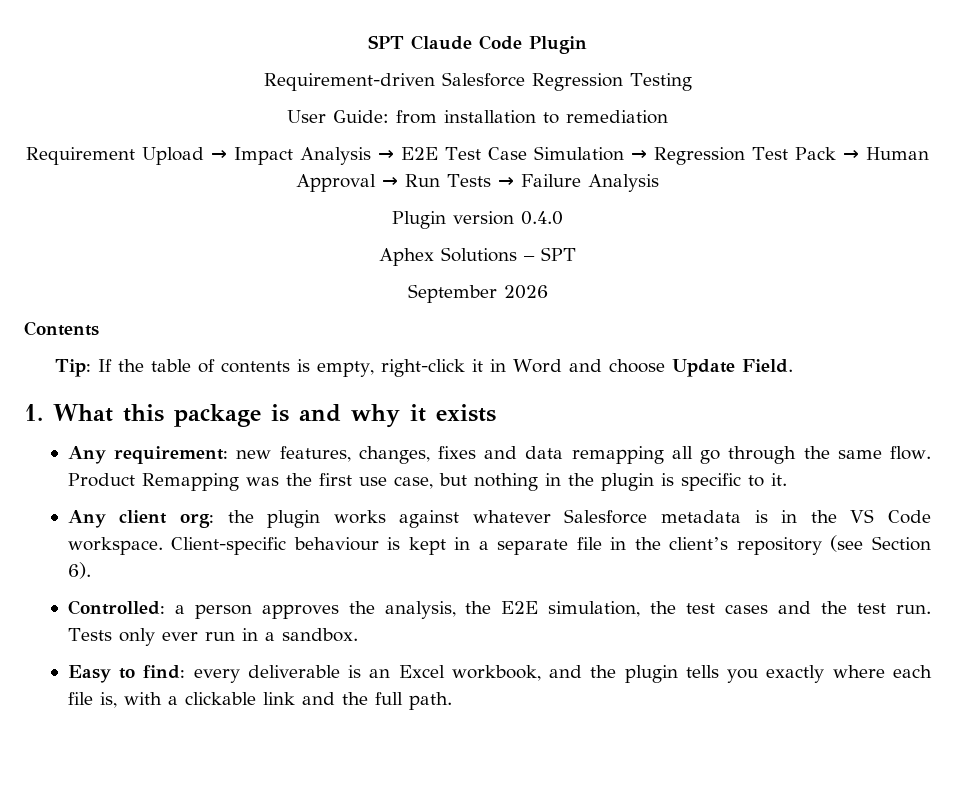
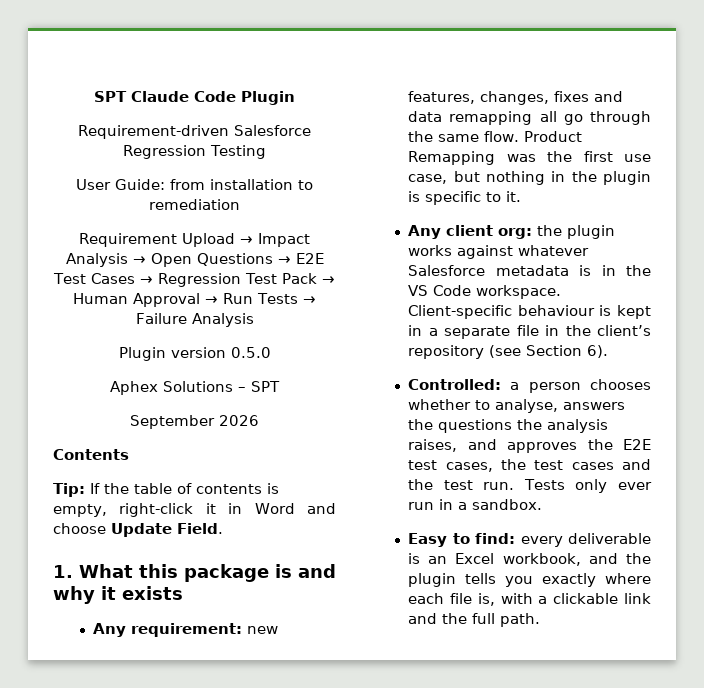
- Requirement Upload → Impact Analysis → E2E Test Case Simulation → Regression Test Pack → Human Approval → Run Tests → Failure Analysis
+ Requirement Upload → Impact Analysis → Open Questions → E2E Test Cases → Regression Test Pack → Human Approval → Run Tests → Failure Analysis
- Plugin version 0.4.0
+ Plugin version 0.5.0
- Controlled: a person approves the analysis, the E2E simulation, the test cases and the test run.
+ Controlled: a person chooses whether to analyse, answers the questions the analysis raises, and approves the E2E test cases, the test cases and the test run.

